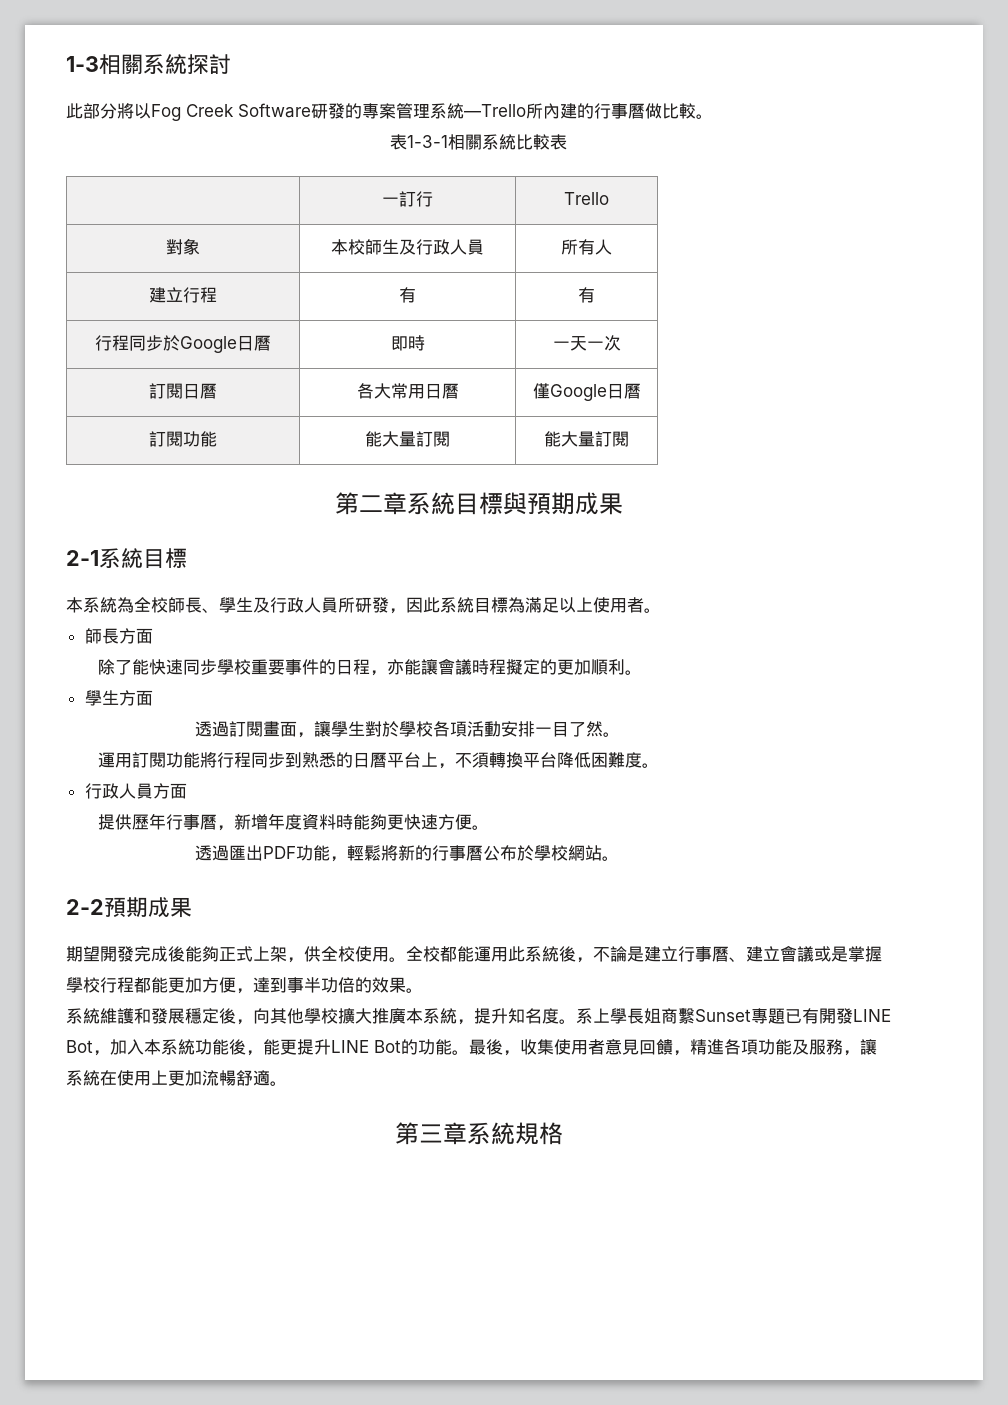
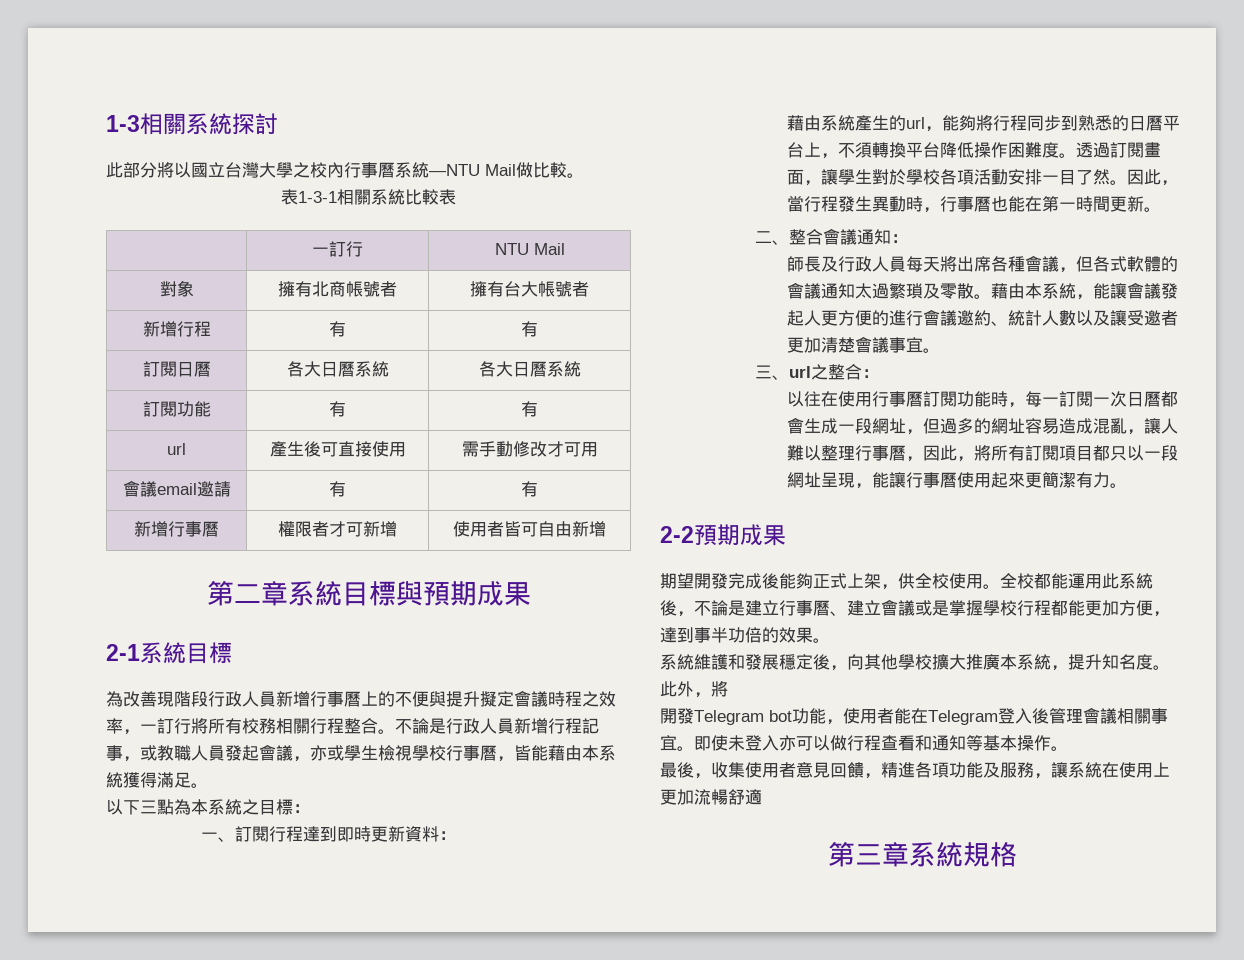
- 此部分將以Fog Creek Software研發的專案管理系統—Trello所內建的行事曆做比較。
+ 此部分將以國立台灣大學之校內行事曆系統—NTU Mail做比較。
- | 一訂行 | Trello
+ | 一訂行 | NTU Mail
- 對象 | 本校師生及行政人員 | 所有人
- 建立行程 | 有 | 有
- 行程同步於Google日曆 | 即時 | 一天一次
+ 對象 | 擁有北商帳號者 | 擁有台大帳號者
+ 新增行程 | 有 | 有
- 訂閱日曆 | 各大常用日曆 | 僅Google日曆
+ 訂閱日曆 | 各大日曆系統 | 各大日曆系統
- 訂閱功能 | 能大量訂閱 | 能大量訂閱
+ 訂閱功能 | 有 | 有
+ url | 產生後可直接使用 | 需手動修改才可用
+ 會議email邀請 | 有 | 有
+ 新增行事曆 | 權限者才可新增 | 使用者皆可自由新增
- 本系統為全校師長、學生及行政人員所研發，因此系統目標為滿足以上使用者。
- 師長方面
- 除了能快速同步學校重要事件的日程，亦能讓會議時程擬定的更加順利。
- 學生方面
- 透過訂閱畫面，讓學生對於學校各項活動安排一目了然。
- 運用訂閱功能將行程同步到熟悉的日曆平台上，不須轉換平台降低困難度。
- 行政人員方面
- 提供歷年行事曆，新增年度資料時能夠更快速方便。
- 透過匯出PDF功能，輕鬆將新的行事曆公布於學校網站。
+ 為改善現階段行政人員新增行事曆上的不便與提升擬定會議時程之效率，一訂行將所有校務相關行程整合。不論是行政人員新增行程記事，或教職人員發起會議，亦或學生檢視學校行事曆，皆能藉由本系統獲得滿足。
+ 以下三點為本系統之目標：
+ 一、訂閱行程達到即時更新資料：
+ 藉由系統產生的url，能夠將行程同步到熟悉的日曆平台上，不須轉換平台降低操作困難度。透過訂閱畫面，讓學生對於學校各項活動安排一目了然。因此，當行程發生異動時，行事曆也能在第一時間更新。
+ 二、整合會議通知：
+ 師長及行政人員每天將出席各種會議，但各式軟體的會議通知太過繁瑣及零散。藉由本系統，能讓會議發起人更方便的進行會議邀約、統計人數以及讓受邀者更加清楚會議事宜。
+ 三、url之整合：
+ 以往在使用行事曆訂閱功能時，每一訂閱一次日曆都會生成一段網址，但過多的網址容易造成混亂，讓人難以整理行事曆，因此，將所有訂閱項目都只以一段網址呈現，能讓行事曆使用起來更簡潔有力。
- 系上學長姐商繫Sunset專題已有開發LINE Bot，加入本系統功能後，能更提升LINE Bot的功能。最後，收集使用者意見回饋，精進各項功能及服務，讓系統在使用上更加流暢舒適。
+ 此外，將
+ 開發Telegram bot功能，使用者能在Telegram登入後管理會議相關事宜。即使未登入亦可以做行程查看和通知等基本操作。
+ 最後，收集使用者意見回饋，精進各項功能及服務，讓系統在使用上更加流暢舒適

